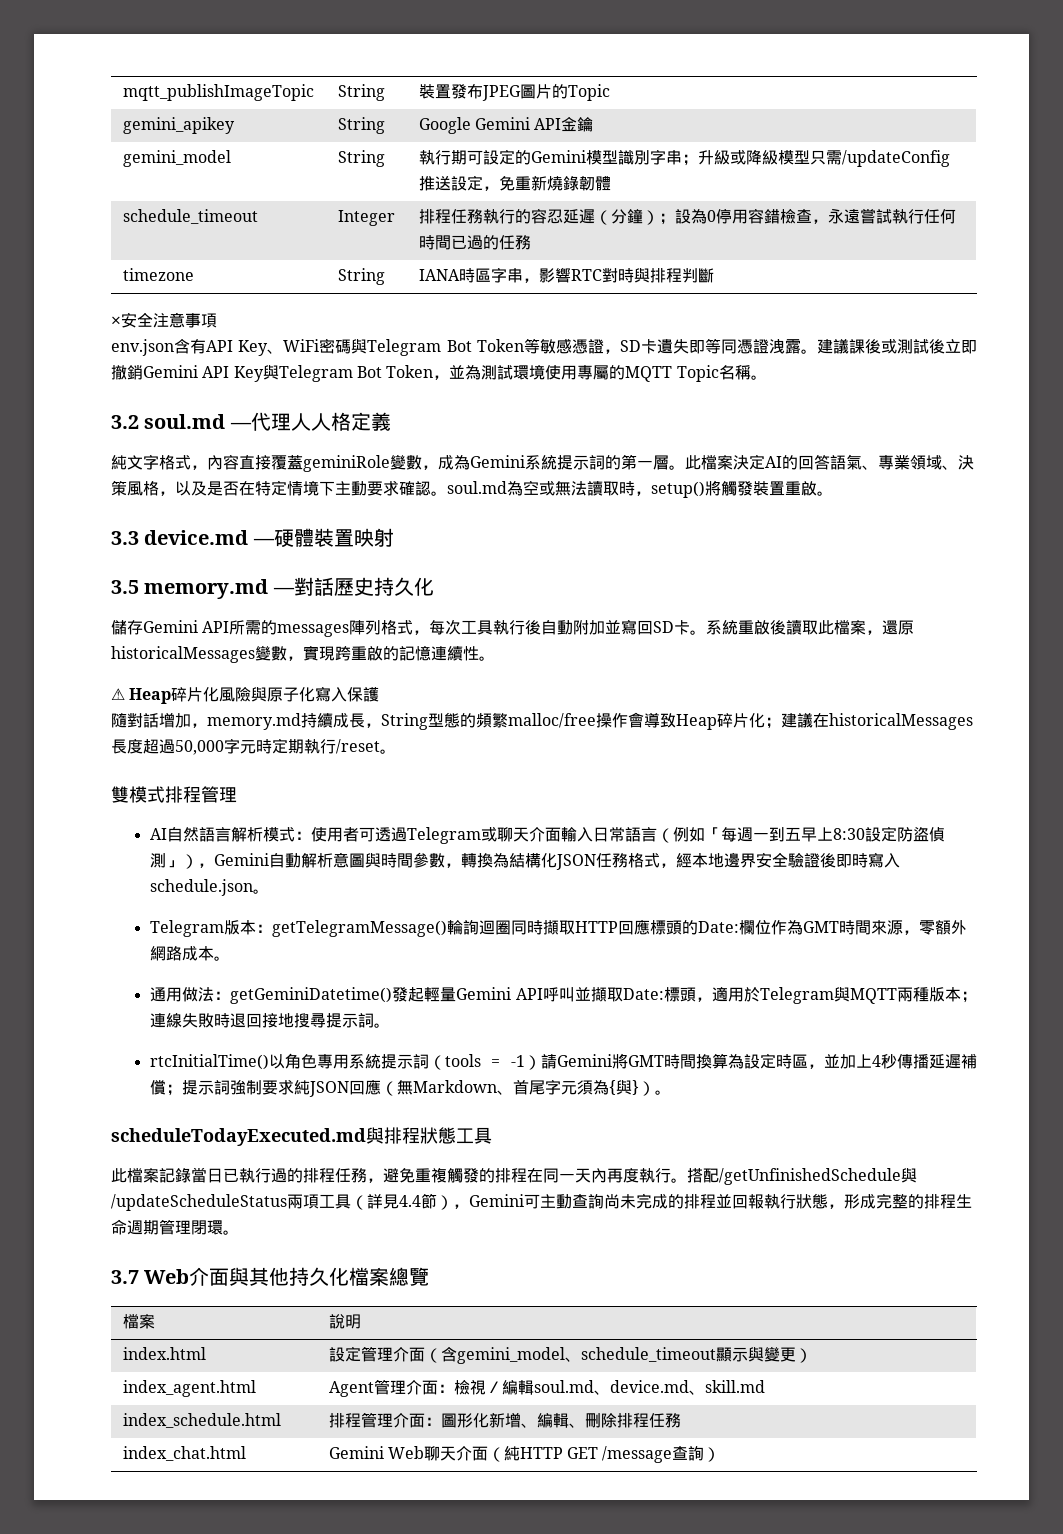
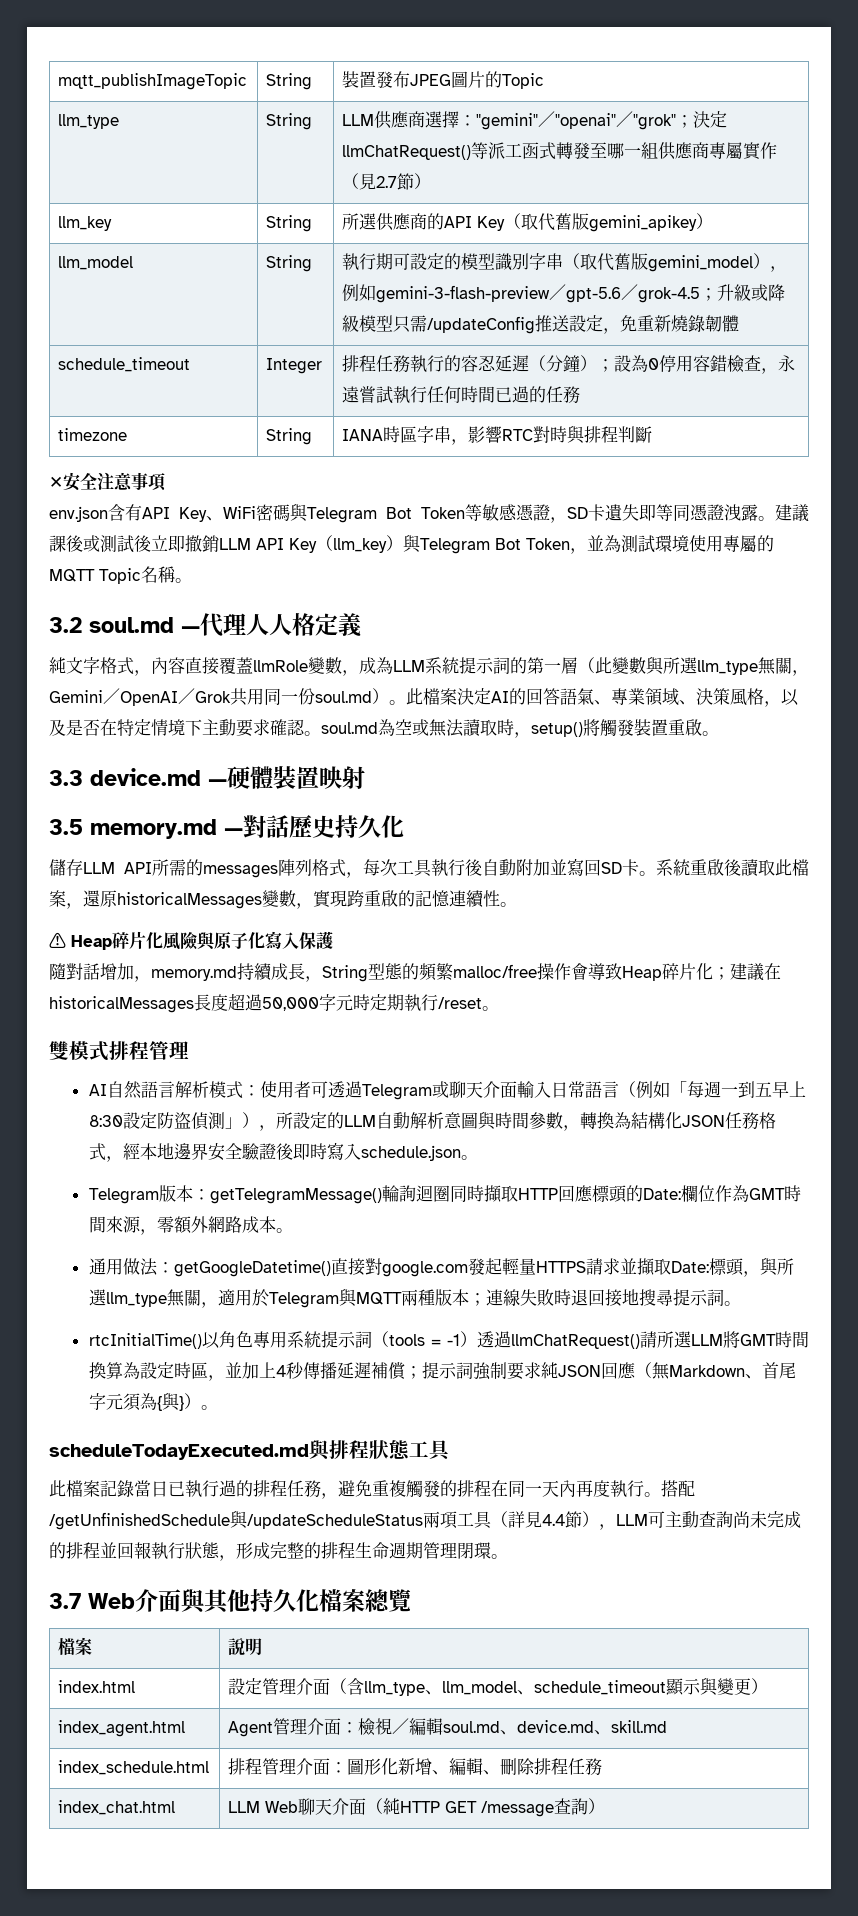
- gemini_apikey | String | Google Gemini API金鑰
- gemini_model | String | 執行期可設定的Gemini模型識別字串；升級或降級模型只需/updateConfig推送設定，免重新燒錄韌體
+ llm_type | String | LLM供應商選擇："gemini"／"openai"／"grok"；決定llmChatRequest()等派工函式轉發至哪一組供應商專屬實作（見2.7節）
+ llm_key | String | 所選供應商的API Key（取代舊版gemini_apikey）
+ llm_model | String | 執行期可設定的模型識別字串（取代舊版gemini_model），例如gemini-3-flash-preview／gpt-5.6／grok-4.5；升級或降級模型只需/updateConfig推送設定，免重新燒錄韌體
- 建議課後或測試後立即撤銷Gemini API Key與Telegram Bot Token，並為測試環境使用專屬的MQTT Topic名稱。
+ 建議課後或測試後立即撤銷LLM API Key（llm_key）與Telegram Bot Token，並為測試環境使用專屬的MQTT Topic名稱。
- 純文字格式，內容直接覆蓋geminiRole變數，成為Gemini系統提示詞的第一層。
+ 純文字格式，內容直接覆蓋llmRole變數，成為LLM系統提示詞的第一層（此變數與所選llm_type無關，Gemini／OpenAI／Grok共用同一份soul.md）。
- 儲存Gemini API所需的messages陣列格式，每次工具執行後自動附加並寫回SD卡。
+ 儲存LLM API所需的messages陣列格式，每次工具執行後自動附加並寫回SD卡。
- AI自然語言解析模式：使用者可透過Telegram或聊天介面輸入日常語言（例如「每週一到五早上8:30設定防盜偵測」），Gemini自動解析意圖與時間參數，轉換為結構化JSON任務格式，經本地邊界安全驗證後即時寫入schedule.json。
+ AI自然語言解析模式：使用者可透過Telegram或聊天介面輸入日常語言（例如「每週一到五早上8:30設定防盜偵測」），所設定的LLM自動解析意圖與時間參數，轉換為結構化JSON任務格式，經本地邊界安全驗證後即時寫入schedule.json。
- 通用做法：getGeminiDatetime()發起輕量Gemini API呼叫並擷取Date:標頭，適用於Telegram與MQTT兩種版本；連線失敗時退回接地搜尋提示詞。
+ 通用做法：getGoogleDatetime()直接對google.com發起輕量HTTPS請求並擷取Date:標頭，與所選llm_type無關，適用於Telegram與MQTT兩種版本；連線失敗時退回接地搜尋提示詞。
- rtcInitialTime()以角色專用系統提示詞（tools = -1）請Gemini將GMT時間換算為設定時區，並加上4秒傳播延遲補償；提示詞強制要求純JSON回應（無Markdown、首尾字元須為{與}）。
+ rtcInitialTime()以角色專用系統提示詞（tools = -1）透過llmChatRequest()請所選LLM將GMT時間換算為設定時區，並加上4秒傳播延遲補償；提示詞強制要求純JSON回應（無Markdown、首尾字元須為{與}）。
- 搭配/getUnfinishedSchedule與/updateScheduleStatus兩項工具（詳見4.4節），Gemini可主動查詢尚未完成的排程並回報執行狀態，形成完整的排程生命週期管理閉環。
+ 搭配/getUnfinishedSchedule與/updateScheduleStatus兩項工具（詳見4.4節），LLM可主動查詢尚未完成的排程並回報執行狀態，形成完整的排程生命週期管理閉環。
- index.html | 設定管理介面（含gemini_model、schedule_timeout顯示與變更）
+ index.html | 設定管理介面（含llm_type、llm_model、schedule_timeout顯示與變更）
- index_chat.html | Gemini Web聊天介面（純HTTP GET /message查詢）
+ index_chat.html | LLM Web聊天介面（純HTTP GET /message查詢）

